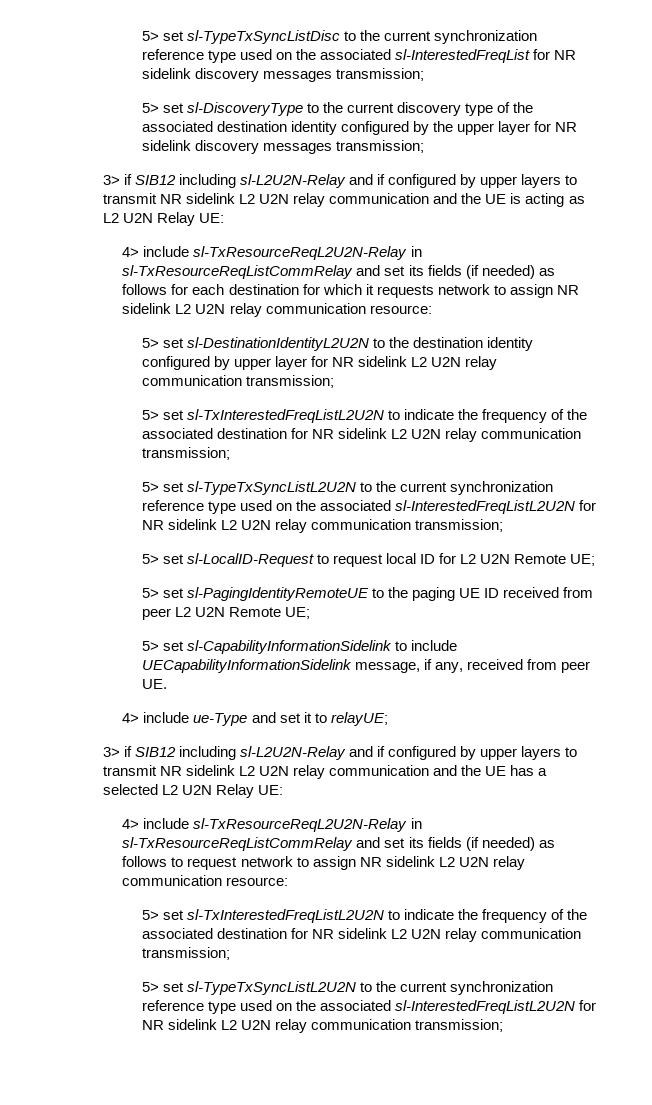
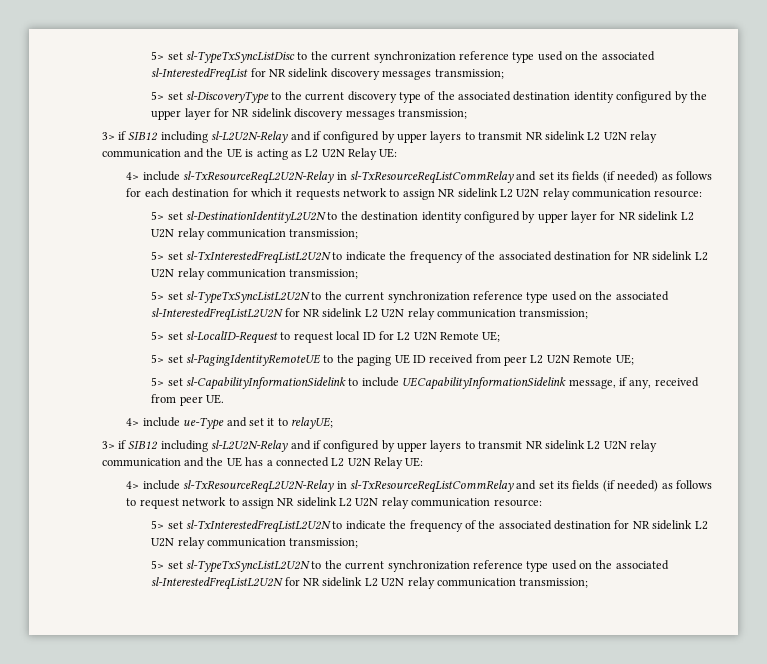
- 3> if SIB12 including sl-L2U2N-Relay and if configured by upper layers to transmit NR sidelink L2 U2N relay communication and the UE has a selected L2 U2N Relay UE:
+ 3> if SIB12 including sl-L2U2N-Relay and if configured by upper layers to transmit NR sidelink L2 U2N relay communication and the UE has a connected L2 U2N Relay UE:

